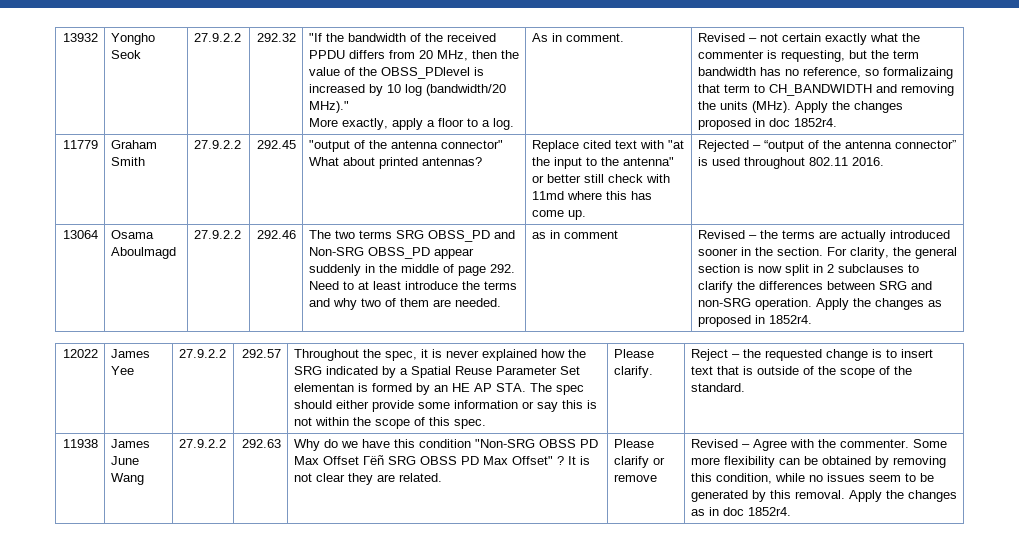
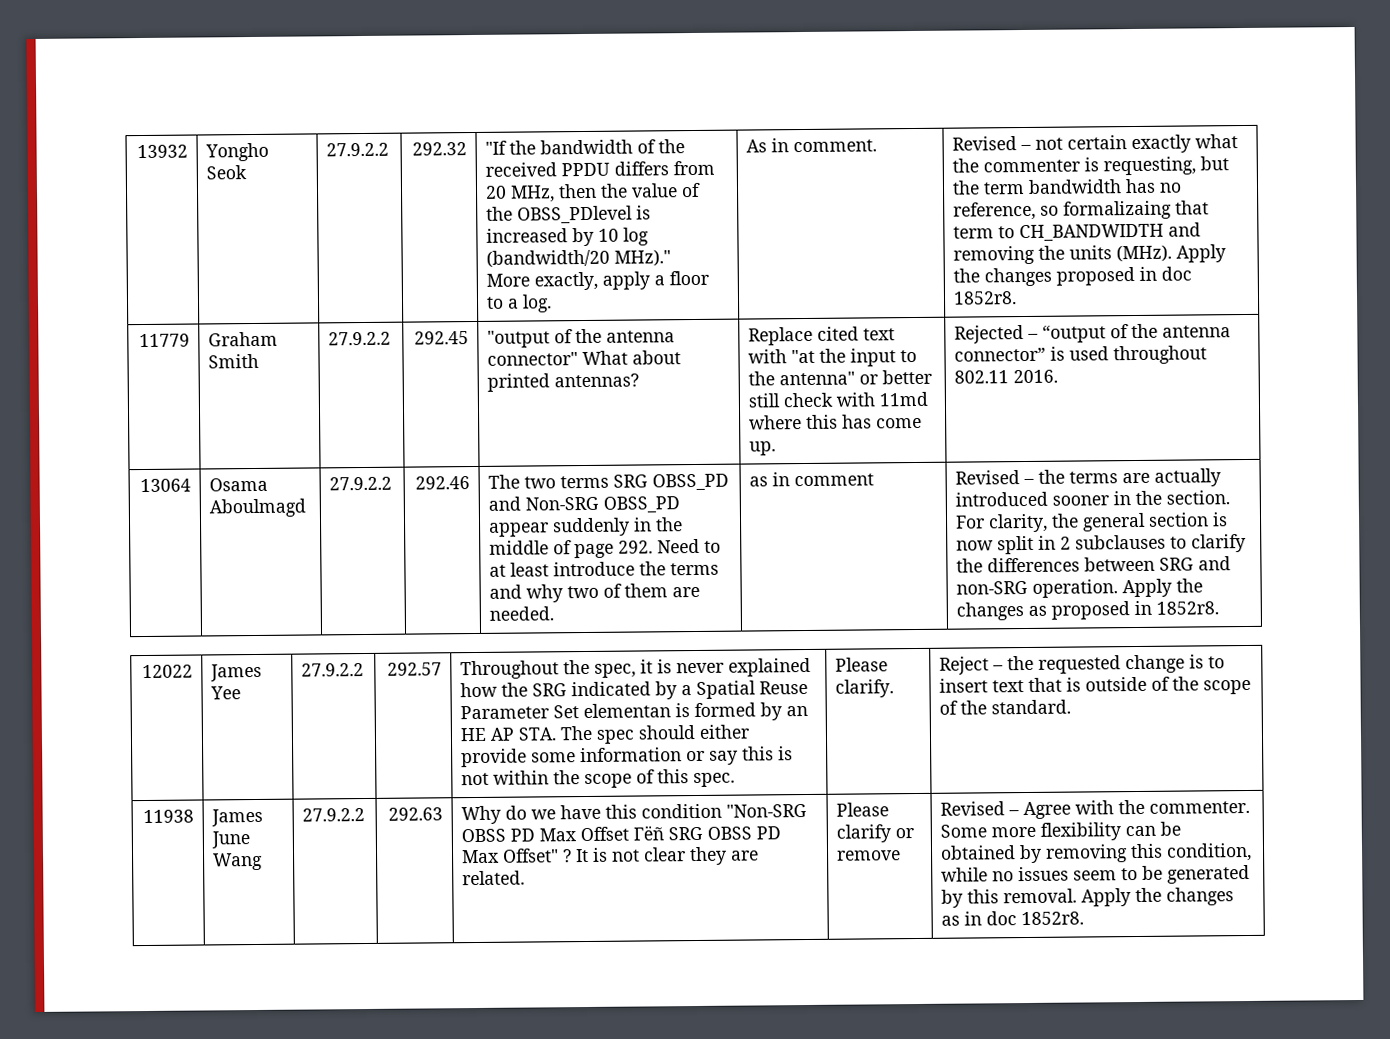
- Apply the changes proposed in doc 1852r4.
+ Apply the changes proposed in doc 1852r8.
- Apply the changes as proposed in 1852r4.
+ Apply the changes as proposed in 1852r8.
- Apply the changes as in doc 1852r4.
+ Apply the changes as in doc 1852r8.

